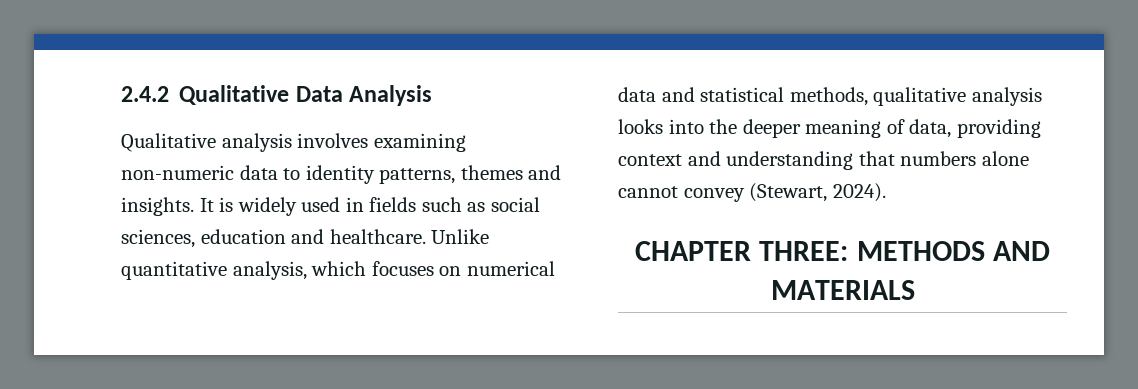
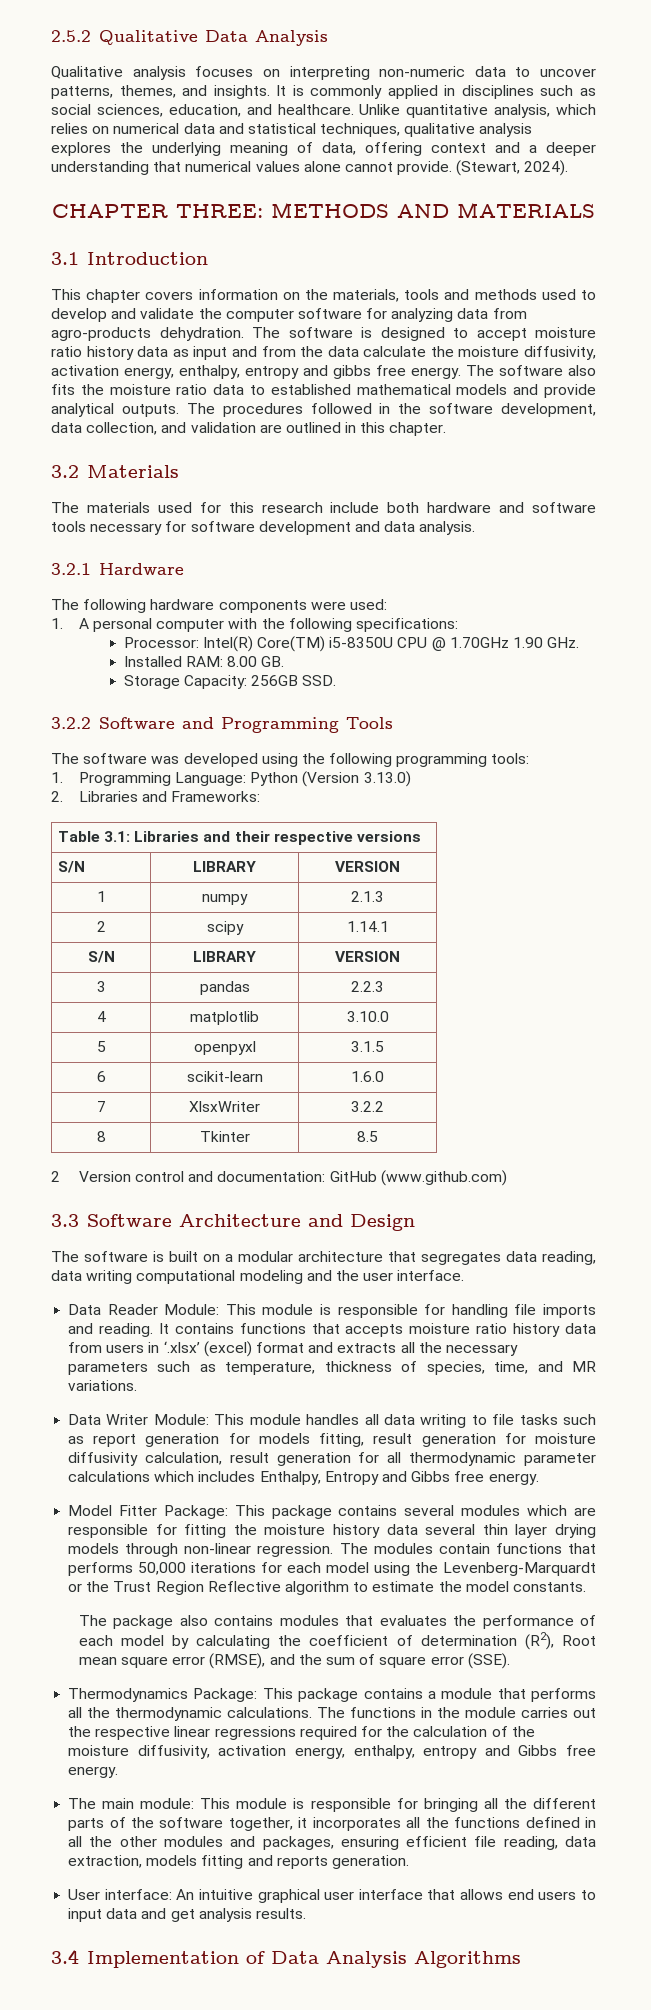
- 2.4.2 Qualitative Data Analysis
+ 2.5.2 Qualitative Data Analysis
- Qualitative analysis involves examining non-numeric data to identity patterns, themes and insights. It is widely used in fields such as social sciences, education and healthcare.
+ Qualitative analysis focuses on interpreting non-numeric data to uncover patterns, themes, and insights. It is commonly applied in disciplines such as social sciences, education, and healthcare.
- Unlike quantitative analysis, which focuses on numerical data and statistical methods, qualitative analysis looks into the deeper meaning of data, providing context and understanding that numbers alone cannot convey (Stewart, 2024).
+ Unlike quantitative analysis, which relies on numerical data and statistical techniques, qualitative analysis explores the underlying meaning of data, offering context and a deeper understanding that numerical values alone cannot provide. (Stewart, 2024).
+ 3.1 Introduction
+ This chapter covers information on the materials, tools and methods used to develop and validate the computer software for analyzing data from agro-products dehydration. The software is designed to accept moisture ratio history data as input and from the data calculate the moisture diffusivity, activation energy, enthalpy, entropy and gibbs free energy. The software also fits the moisture ratio data to established mathematical models and provide analytical outputs. The procedures followed in the software development, data collection, and validation are outlined in this chapter.
+ 3.2 Materials
+ The materials used for this research include both hardware and software tools necessary for software development and data analysis.
+ 3.2.1 Hardware
+ The following hardware components were used:
+ 1. A personal computer with the following specifications:
+ Processor: Intel(R) Core(TM) i5-8350U CPU @ 1.70GHz 1.90 GHz.
+ Installed RAM: 8.00 GB.
+ Storage Capacity: 256GB SSD.
+ 3.2.2 Software and Programming Tools
+ The software was developed using the following programming tools:
+ 1. Programming Language: Python (Version 3.13.0)
+ 2. Libraries and Frameworks:
+ Table 3.1: Libraries and their respective versions
+ S/N | LIBRARY | VERSION
+ 1 | numpy | 2.1.3
+ 2 | scipy | 1.14.1
+ S/N | LIBRARY | VERSION
+ 3 | pandas | 2.2.3
+ 4 | matplotlib | 3.10.0
+ 5 | openpyxl | 3.1.5
+ 6 | scikit-learn | 1.6.0
+ 7 | XlsxWriter | 3.2.2
+ 8 | Tkinter | 8.5
+ 2 Version control and documentation: GitHub (www.github.com)
+ 3.3 Software Architecture and Design
+ The software is built on a modular architecture that segregates data reading, data writing computational modeling and the user interface.
+ Data Reader Module: This module is responsible for handling file imports and reading. It contains functions that accepts moisture ratio history data from users in ‘.xlsx’ (excel) format and extracts all the necessary parameters such as temperature, thickness of species, time, and MR variations.
+ Data Writer Module: This module handles all data writing to file tasks such as report generation for models fitting, result generation for moisture diffusivity calculation, result generation for all thermodynamic parameter calculations which includes Enthalpy, Entropy and Gibbs free energy.
+ Model Fitter Package: This package contains several modules which are responsible for fitting the moisture history data several thin layer drying models through non-linear regression. The modules contain functions that performs 50,000 iterations for each model using the Levenberg-Marquardt or the Trust Region Reflective algorithm to estimate the model constants.
+ The package also contains modules that evaluates the performance of each model by calculating the coefficient of determination (R2), Root mean square error (RMSE), and the sum of square error (SSE).
+ Thermodynamics Package: This package contains a module that performs all the thermodynamic calculations. The functions in the module carries out the respective linear regressions required for the calculation of the moisture diffusivity, activation energy, enthalpy, entropy and Gibbs free energy.
+ The main module: This module is responsible for bringing all the different parts of the software together, it incorporates all the functions defined in all the other modules and packages, ensuring efficient file reading, data extraction, models fitting and reports generation.
+ User interface: An intuitive graphical user interface that allows end users to input data and get analysis results.
+ 3.4 Implementation of Data Analysis Algorithms

